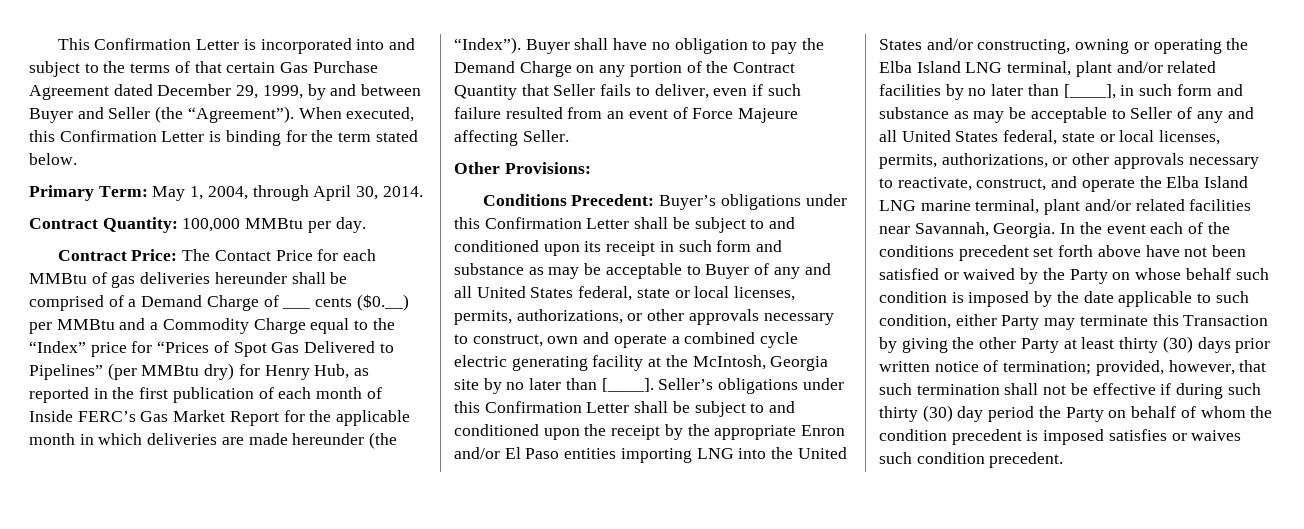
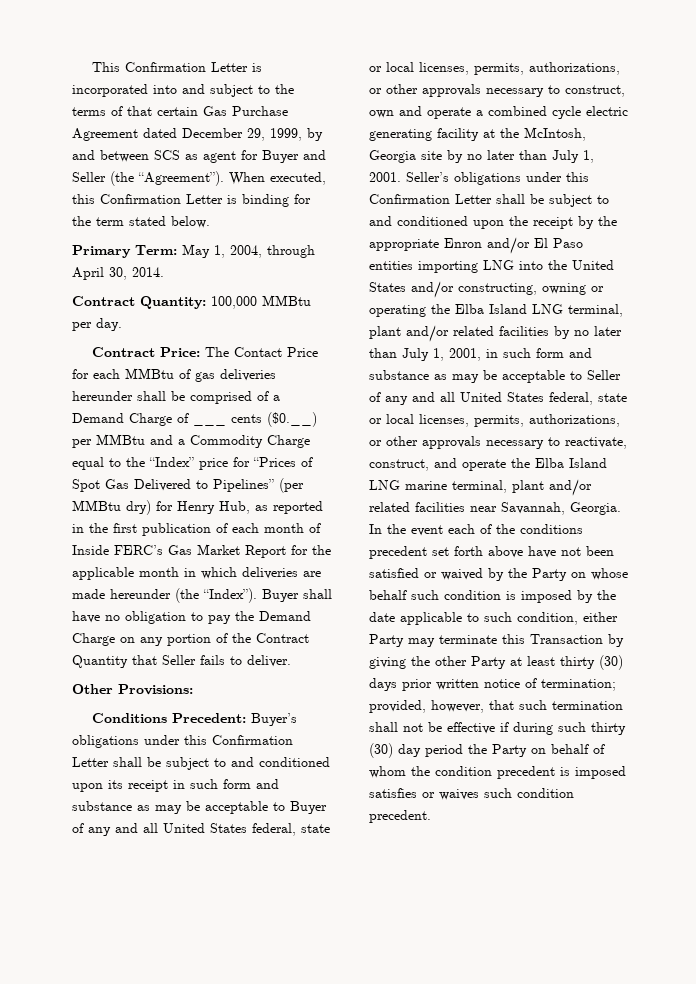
- This Confirmation Letter is incorporated into and subject to the terms of that certain Gas Purchase Agreement dated December 29, 1999, by and between Buyer and Seller (the “Agreement”).
+ This Confirmation Letter is incorporated into and subject to the terms of that certain Gas Purchase Agreement dated December 29, 1999, by and between SCS as agent for Buyer and Seller (the “Agreement”).
- Buyer shall have no obligation to pay the Demand Charge on any portion of the Contract Quantity that Seller fails to deliver, even if such failure resulted from an event of Force Majeure affecting Seller.
+ Buyer shall have no obligation to pay the Demand Charge on any portion of the Contract Quantity that Seller fails to deliver.
- Buyer’s obligations under this Confirmation Letter shall be subject to and conditioned upon its receipt in such form and substance as may be acceptable to Buyer of any and all United States federal, state or local licenses, permits, authorizations, or other approvals necessary to construct, own and operate a combined cycle electric generating facility at the McIntosh, Georgia site by no later than [____].
+ Buyer’s obligations under this Confirmation Letter shall be subject to and conditioned upon its receipt in such form and substance as may be acceptable to Buyer of any and all United States federal, state or local licenses, permits, authorizations, or other approvals necessary to construct, own and operate a combined cycle electric generating facility at the McIntosh, Georgia site by no later than July 1, 2001.
- Seller’s obligations under this Confirmation Letter shall be subject to and conditioned upon the receipt by the appropriate Enron and/or El Paso entities importing LNG into the United States and/or constructing, owning or operating the Elba Island LNG terminal, plant and/or related facilities by no later than [____], in such form and substance as may be acceptable to Seller of any and all United States federal, state or local licenses, permits, authorizations, or other approvals necessary to reactivate, construct, and operate the Elba Island LNG marine terminal, plant and/or related facilities near Savannah, Georgia.
+ Seller’s obligations under this Confirmation Letter shall be subject to and conditioned upon the receipt by the appropriate Enron and/or El Paso entities importing LNG into the United States and/or constructing, owning or operating the Elba Island LNG terminal, plant and/or related facilities by no later than July 1, 2001, in such form and substance as may be acceptable to Seller of any and all United States federal, state or local licenses, permits, authorizations, or other approvals necessary to reactivate, construct, and operate the Elba Island LNG marine terminal, plant and/or related facilities near Savannah, Georgia.

